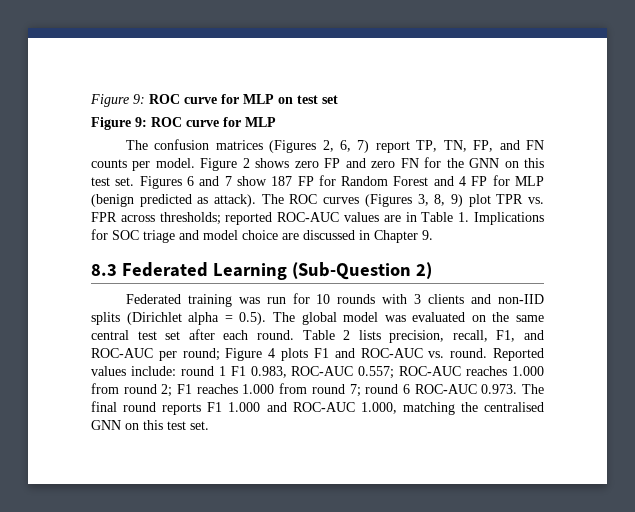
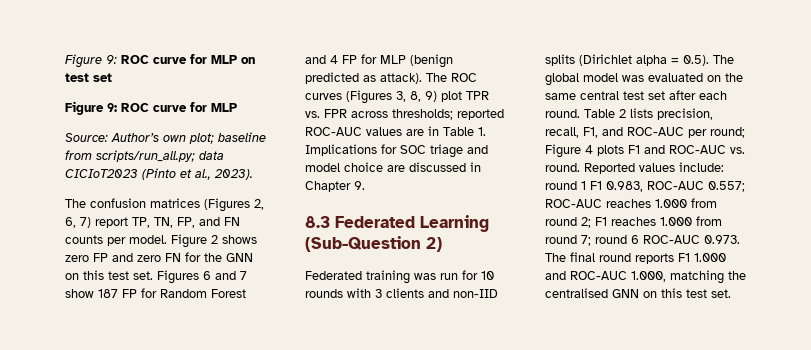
+ Source: Author’s own plot; baseline from scripts/run_all.py; data CICIoT2023 (Pinto et al., 2023).

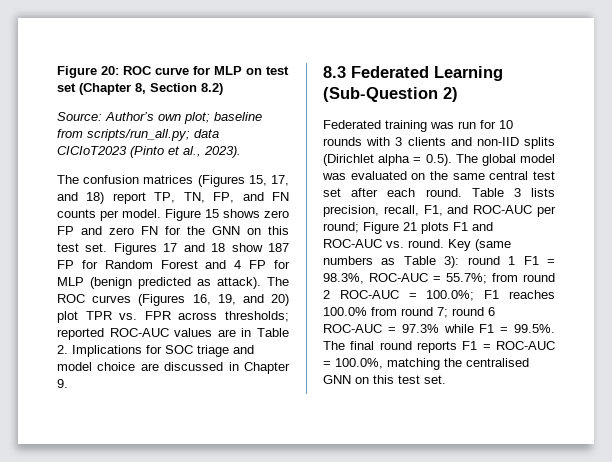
- Figure 9: ROC curve for MLP on test set
- Figure 9: ROC curve for MLP
+ Figure 20: ROC curve for MLP on test set (Chapter 8, Section 8.2)
- The confusion matrices (Figures 2, 6, 7) report TP, TN, FP, and FN counts per model.
+ The confusion matrices (Figures 15, 17, and 18) report TP, TN, FP, and FN counts per model.
- Figure 2 shows zero FP and zero FN for the GNN on this test set.
+ Figure 15 shows zero FP and zero FN for the GNN on this test set.
- Figures 6 and 7 show 187 FP for Random Forest and 4 FP for MLP (benign predicted as attack).
+ Figures 17 and 18 show 187 FP for Random Forest and 4 FP for MLP (benign predicted as attack).
- The ROC curves (Figures 3, 8, 9) plot TPR vs. FPR across thresholds; reported ROC-AUC values are in Table 1. Implications for SOC triage and model choice are discussed in Chapter 9.
+ The ROC curves (Figures 16, 19, and 20) plot TPR vs. FPR across thresholds; reported ROC-AUC values are in Table 2. Implications for SOC triage and model choice are discussed in Chapter 9.
- Table 2 lists precision, recall, F1, and ROC-AUC per round; Figure 4 plots F1 and ROC-AUC vs. round.
+ Table 3 lists precision, recall, F1, and ROC-AUC per round; Figure 21 plots F1 and ROC-AUC vs. round.
- Reported values include: round 1 F1 0.983, ROC-AUC 0.557; ROC-AUC reaches 1.000 from round 2; F1 reaches 1.000 from round 7; round 6 ROC-AUC 0.973. The final round reports F1 1.000 and ROC-AUC 1.000, matching the centralised GNN on this test set.
+ Key (same numbers as Table 3): round 1 F1 = 98.3%, ROC-AUC = 55.7%; from round 2 ROC-AUC = 100.0%; F1 reaches 100.0% from round 7; round 6 ROC-AUC = 97.3% while F1 = 99.5%. The final round reports F1 = ROC-AUC = 100.0%, matching the centralised GNN on this test set.

